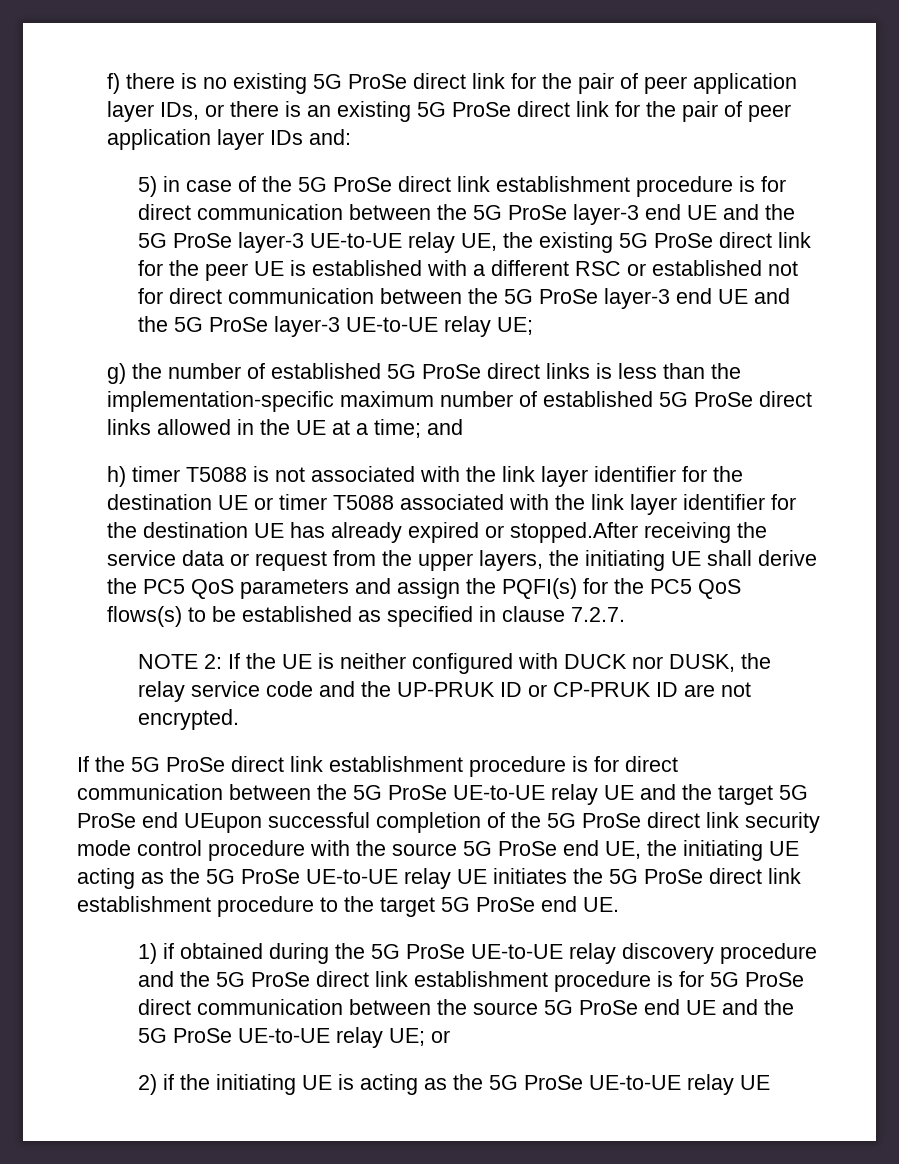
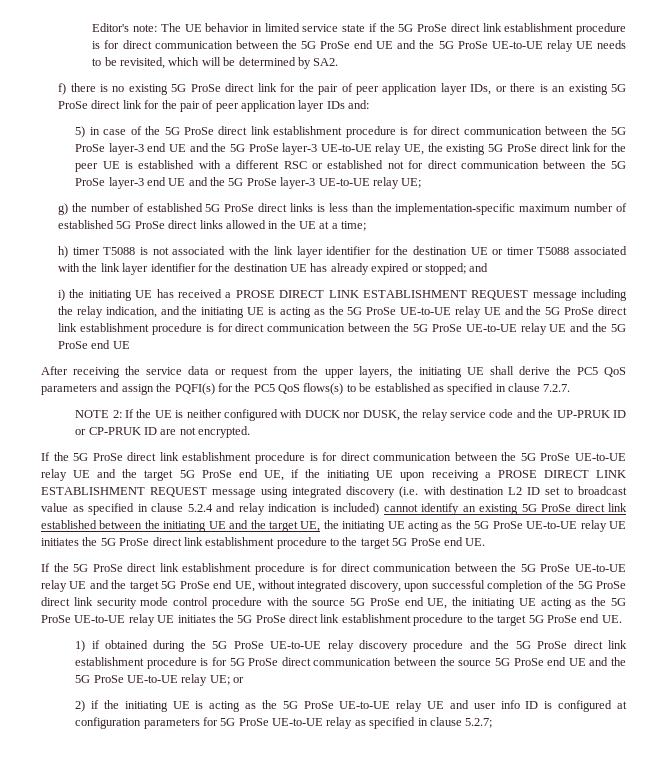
+ Editor's note: The UE behavior in limited service state if the 5G ProSe direct link establishment procedure is for direct communication between the 5G ProSe end UE and the 5G ProSe UE-to-UE relay UE needs to be revisited, which will be determined by SA2.
- g) the number of established 5G ProSe direct links is less than the implementation-specific maximum number of established 5G ProSe direct links allowed in the UE at a time; and
+ g) the number of established 5G ProSe direct links is less than the implementation-specific maximum number of established 5G ProSe direct links allowed in the UE at a time;
- h) timer T5088 is not associated with the link layer identifier for the destination UE or timer T5088 associated with the link layer identifier for the destination UE has already expired or stopped.After receiving the service data or request from the upper layers, the initiating UE shall derive the PC5 QoS parameters and assign the PQFI(s) for the PC5 QoS flows(s) to be established as specified in clause 7.2.7.
+ h) timer T5088 is not associated with the link layer identifier for the destination UE or timer T5088 associated with the link layer identifier for the destination UE has already expired or stopped; and
+ i) the initiating UE has received a PROSE DIRECT LINK ESTABLISHMENT REQUEST message including the relay indication, and the initiating UE is acting as the 5G ProSe UE-to-UE relay UE and the 5G ProSe direct link establishment procedure is for direct communication between the 5G ProSe UE-to-UE relay UE and the 5G ProSe end UE
+ After receiving the service data or request from the upper layers, the initiating UE shall derive the PC5 QoS parameters and assign the PQFI(s) for the PC5 QoS flows(s) to be established as specified in clause 7.2.7.
- If the 5G ProSe direct link establishment procedure is for direct communication between the 5G ProSe UE-to-UE relay UE and the target 5G ProSe end UEupon successful completion of the 5G ProSe direct link security mode control procedure with the source 5G ProSe end UE, the initiating UE acting as the 5G ProSe UE-to-UE relay UE initiates the 5G ProSe direct link establishment procedure to the target 5G ProSe end UE.
+ If the 5G ProSe direct link establishment procedure is for direct communication between the 5G ProSe UE-to-UE relay UE and the target 5G ProSe end UE, if the initiating UE upon receiving a PROSE DIRECT LINK ESTABLISHMENT REQUEST message using integrated discovery (i.e. with destination L2 ID set to broadcast value as specified in clause 5.2.4 and relay indication is included) cannot identify an existing 5G ProSe direct link established between the initiating UE and the target UE, the initiating UE acting as the 5G ProSe UE-to-UE relay UE initiates the 5G ProSe direct link establishment procedure to the target 5G ProSe end UE.
+ If the 5G ProSe direct link establishment procedure is for direct communication between the 5G ProSe UE-to-UE relay UE and the target 5G ProSe end UE, without integrated discovery, upon successful completion of the 5G ProSe direct link security mode control procedure with the source 5G ProSe end UE, the initiating UE acting as the 5G ProSe UE-to-UE relay UE initiates the 5G ProSe direct link establishment procedure to the target 5G ProSe end UE.
- 2) if the initiating UE is acting as the 5G ProSe UE-to-UE relay UE
+ 2) if the initiating UE is acting as the 5G ProSe UE-to-UE relay UE and user info ID is configured at configuration parameters for 5G ProSe UE-to-UE relay as specified in clause 5.2.7;

